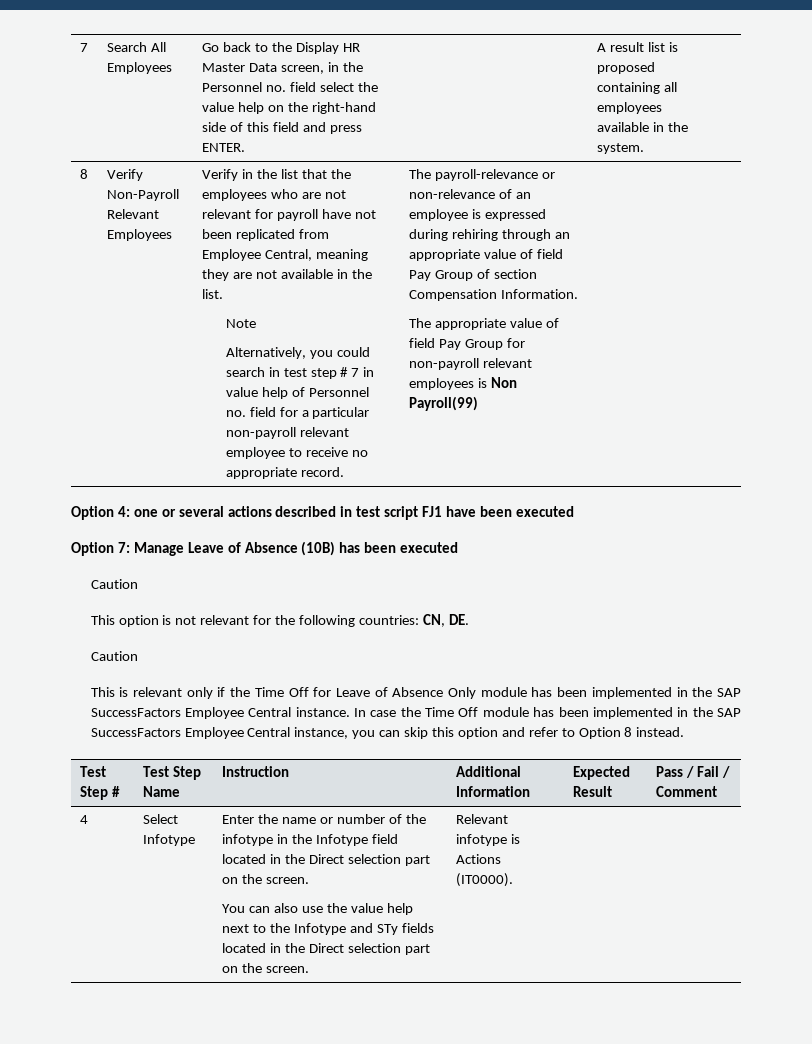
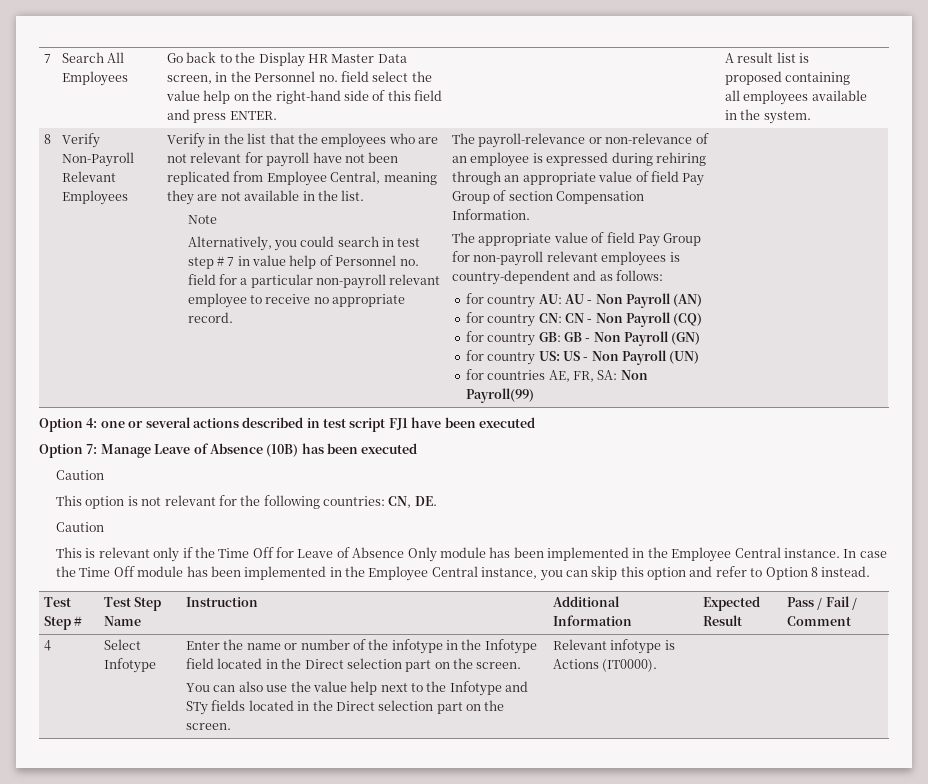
- The appropriate value of field Pay Group for non-payroll relevant employees is Non Payroll(99)
+ The appropriate value of field Pay Group for non-payroll relevant employees is country-dependent and as follows:
+ for country AU: AU - Non Payroll (AN)
+ for country CN: CN - Non Payroll (CQ)
+ for country GB: GB - Non Payroll (GN)
+ for country US: US - Non Payroll (UN)
+ for countries AE, FR, SA: Non Payroll(99)
- This is relevant only if the Time Off for Leave of Absence Only module has been implemented in the SAP SuccessFactors Employee Central instance.
+ This is relevant only if the Time Off for Leave of Absence Only module has been implemented in the Employee Central instance.
- In case the Time Off module has been implemented in the SAP SuccessFactors Employee Central instance, you can skip this option and refer to Option 8 instead.
+ In case the Time Off module has been implemented in the Employee Central instance, you can skip this option and refer to Option 8 instead.

